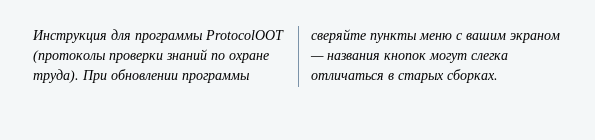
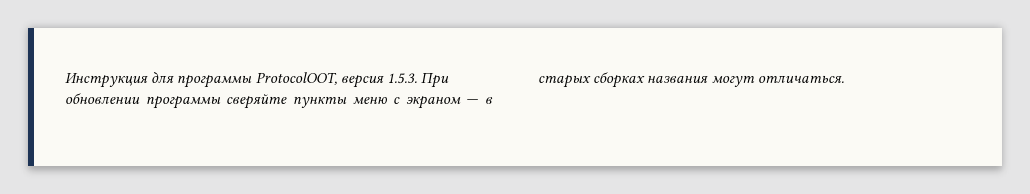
- Инструкция для программы ProtocolOOT (протоколы проверки знаний по охране труда). При обновлении программы сверяйте пункты меню с вашим экраном — названия кнопок могут слегка отличаться в старых сборках.
+ Инструкция для программы ProtocolOOT, версия 1.5.3. При обновлении программы сверяйте пункты меню с экраном — в старых сборках названия могут отличаться.

